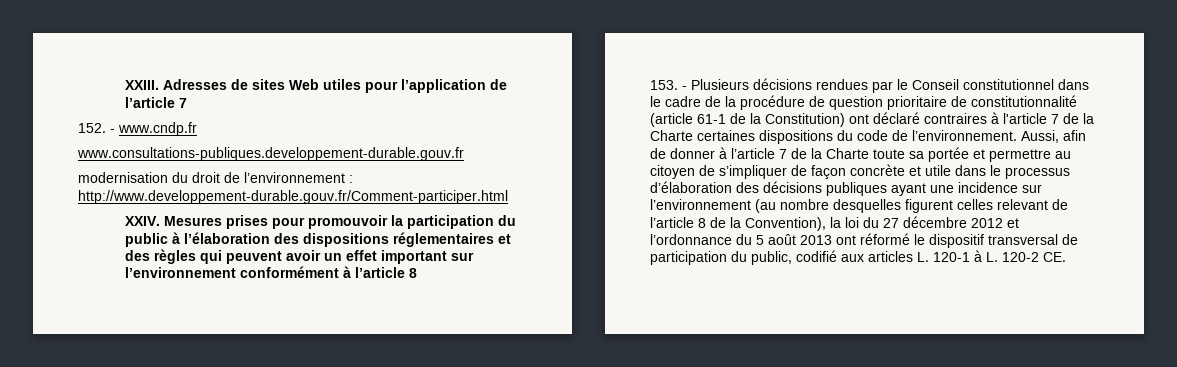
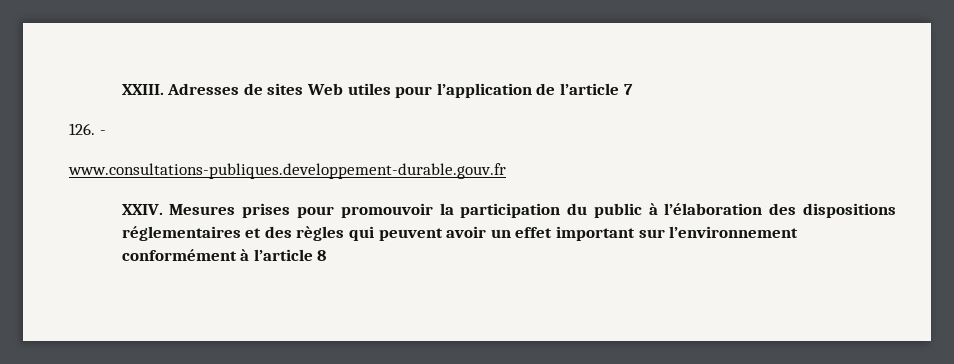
- 152. - www.cndp.fr
+ 126. -
- modernisation du droit de l’environnement : http://www.developpement-durable.gouv.fr/Comment-participer.html
- 153. - Plusieurs décisions rendues par le Conseil constitutionnel dans le cadre de la procédure de question prioritaire de constitutionnalité (article 61-1 de la Constitution) ont déclaré contraires à l'article 7 de la Charte certaines dispositions du code de l’environnement. Aussi, afin de donner à l’article 7 de la Charte toute sa portée et permettre au citoyen de s’impliquer de façon concrète et utile dans le processus d’élaboration des décisions publiques ayant une incidence sur l’environnement (au nombre desquelles figurent celles relevant de l’article 8 de la Convention), la loi du 27 décembre 2012 et l’ordonnance du 5 août 2013 ont réformé le dispositif transversal de participation du public, codifié aux articles L. 120-1 à L. 120-2 CE.

